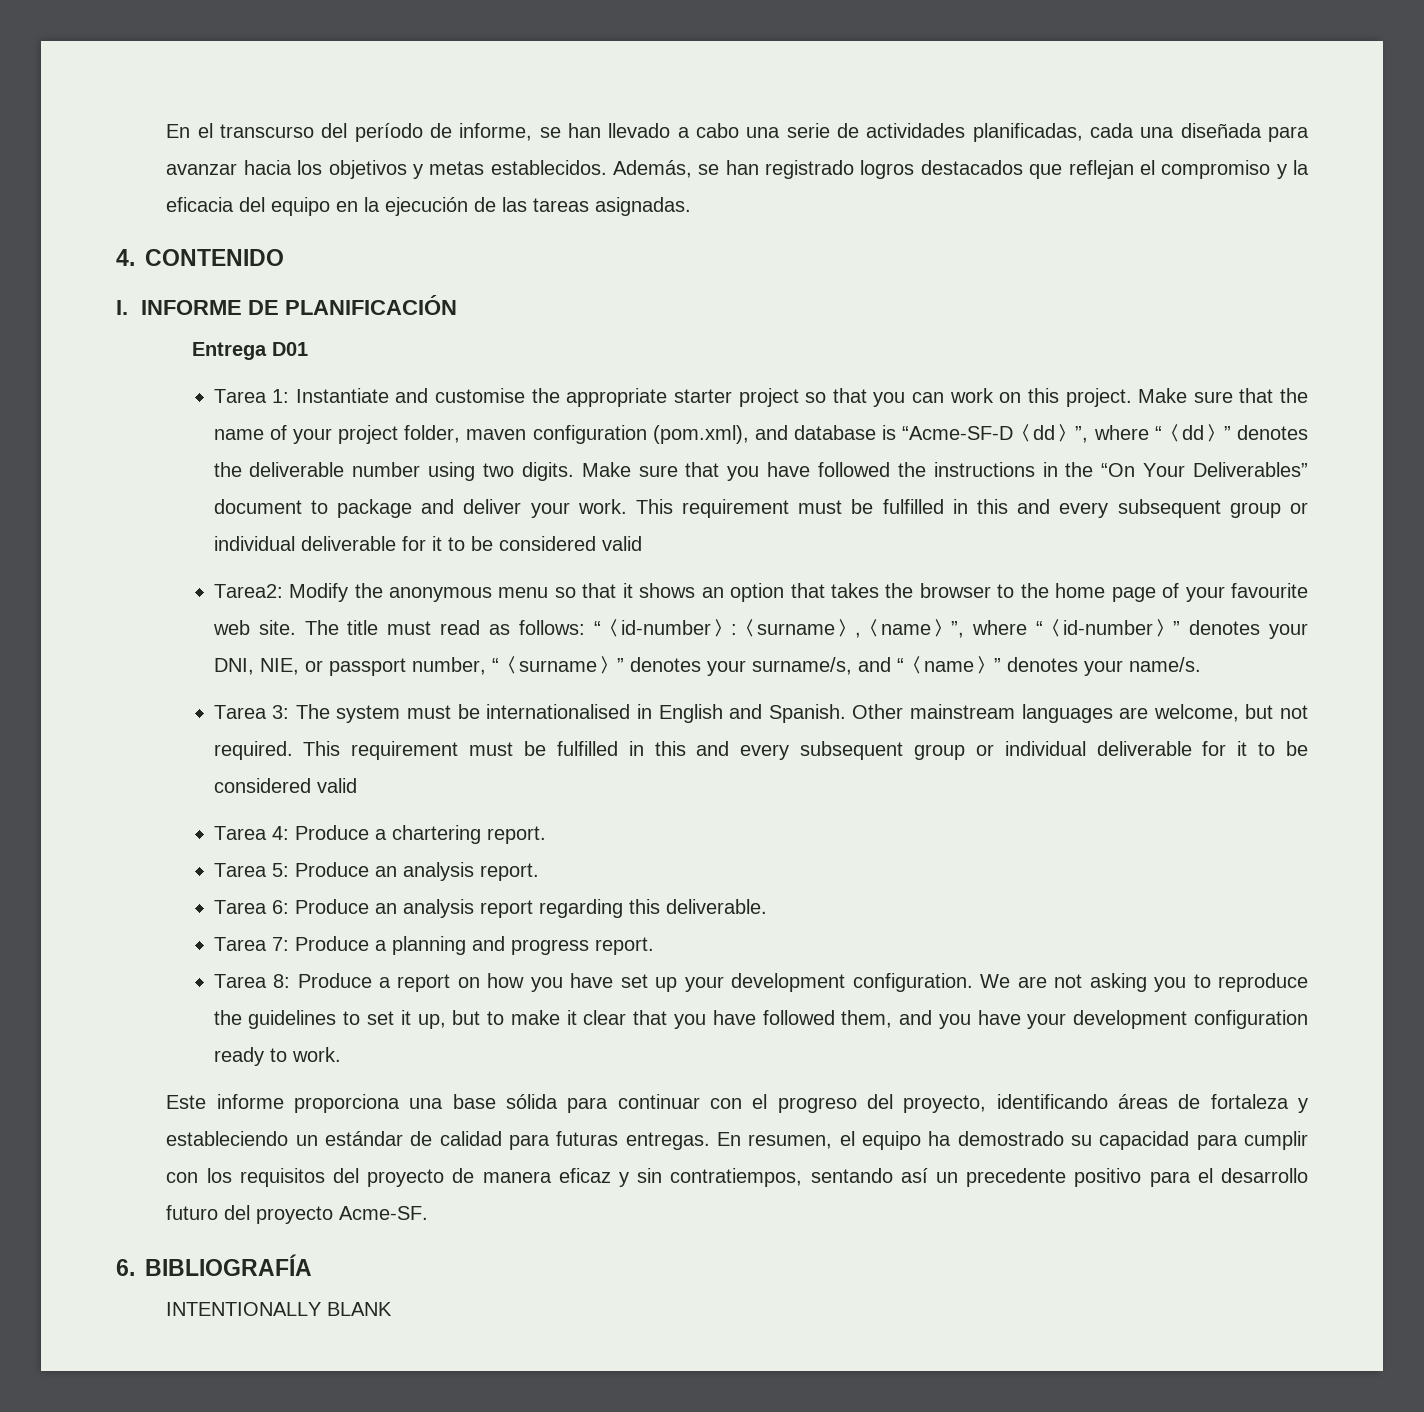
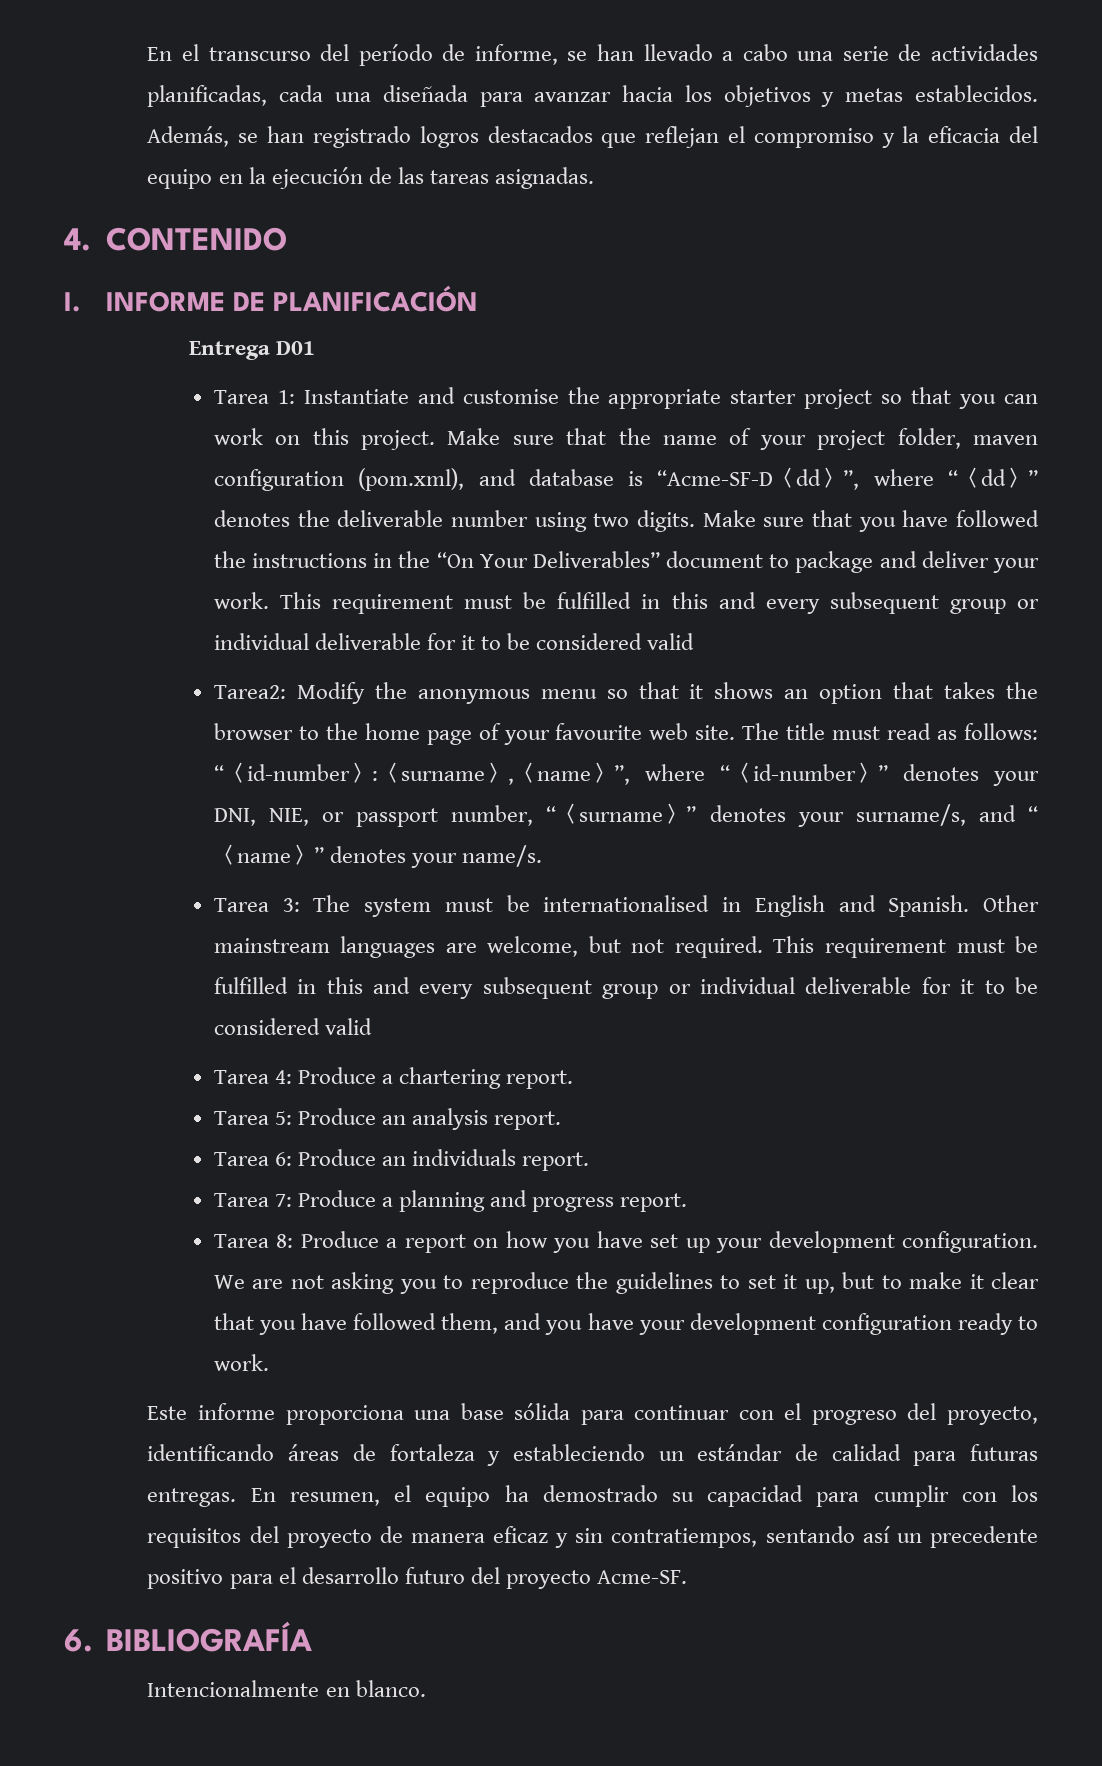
- Tarea 6: Produce an analysis report regarding this deliverable.
+ Tarea 6: Produce an individuals report.
- INTENTIONALLY BLANK
+ Intencionalmente en blanco.

